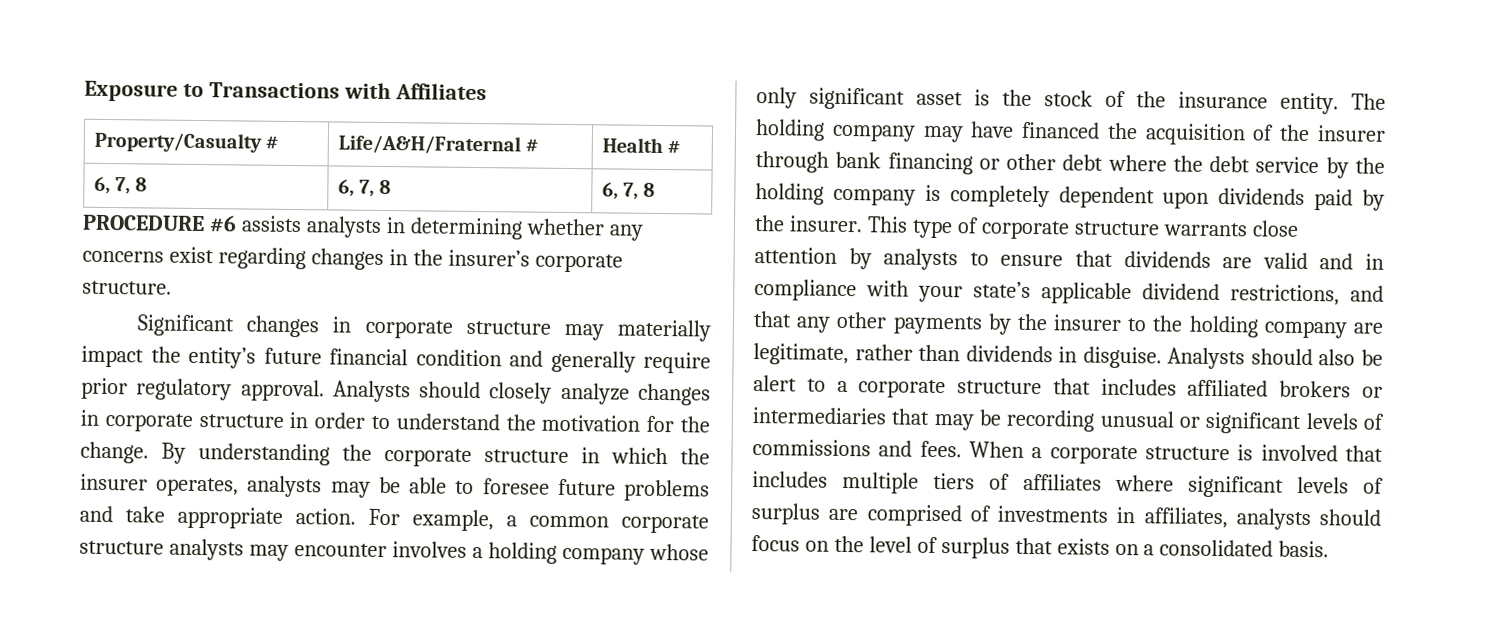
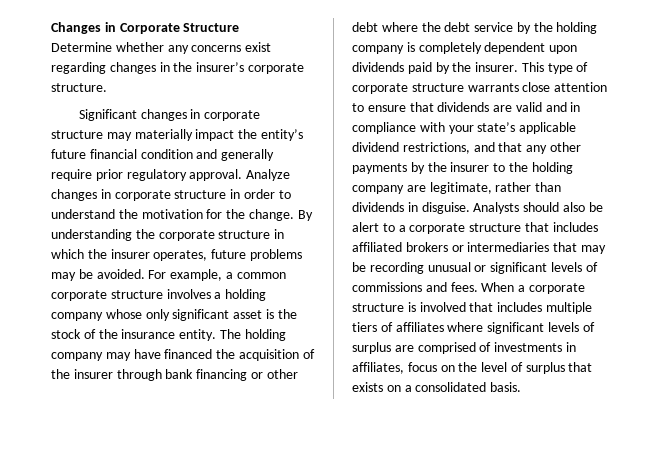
- Exposure to Transactions with Affiliates
- Property/Casualty # | Life/A&H/Fraternal # | Health #
- 6, 7, 8 | 6, 7, 8 | 6, 7, 8
- PROCEDURE #6 assists analysts in determining whether any concerns exist regarding changes in the insurer’s corporate structure.
+ Changes in Corporate Structure
+ Determine whether any concerns exist regarding changes in the insurer’s corporate structure.
- Analysts should closely analyze changes in corporate structure in order to understand the motivation for the change.
+ Analyze changes in corporate structure in order to understand the motivation for the change.
- By understanding the corporate structure in which the insurer operates, analysts may be able to foresee future problems and take appropriate action.
+ By understanding the corporate structure in which the insurer operates, future problems may be avoided.
- For example, a common corporate structure analysts may encounter involves a holding company whose only significant asset is the stock of the insurance entity.
+ For example, a common corporate structure involves a holding company whose only significant asset is the stock of the insurance entity.
- This type of corporate structure warrants close attention by analysts to ensure that dividends are valid and in compliance with your state’s applicable dividend restrictions, and that any other payments by the insurer to the holding company are legitimate, rather than dividends in disguise.
+ This type of corporate structure warrants close attention to ensure that dividends are valid and in compliance with your state’s applicable dividend restrictions, and that any other payments by the insurer to the holding company are legitimate, rather than dividends in disguise.
- When a corporate structure is involved that includes multiple tiers of affiliates where significant levels of surplus are comprised of investments in affiliates, analysts should focus on the level of surplus that exists on a consolidated basis.
+ When a corporate structure is involved that includes multiple tiers of affiliates where significant levels of surplus are comprised of investments in affiliates, focus on the level of surplus that exists on a consolidated basis.

